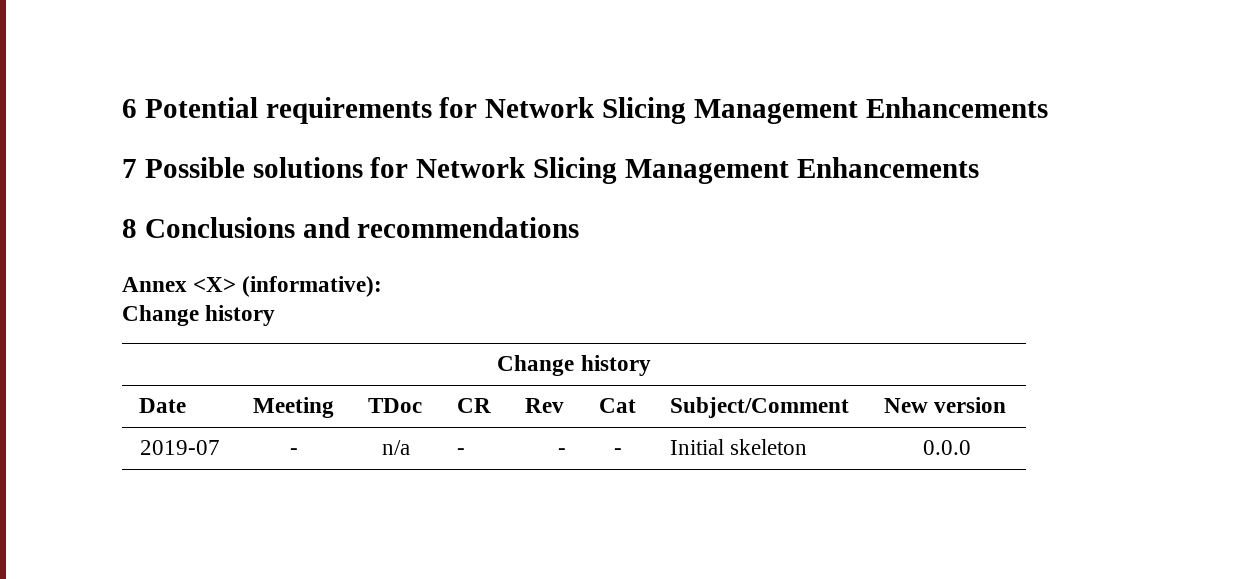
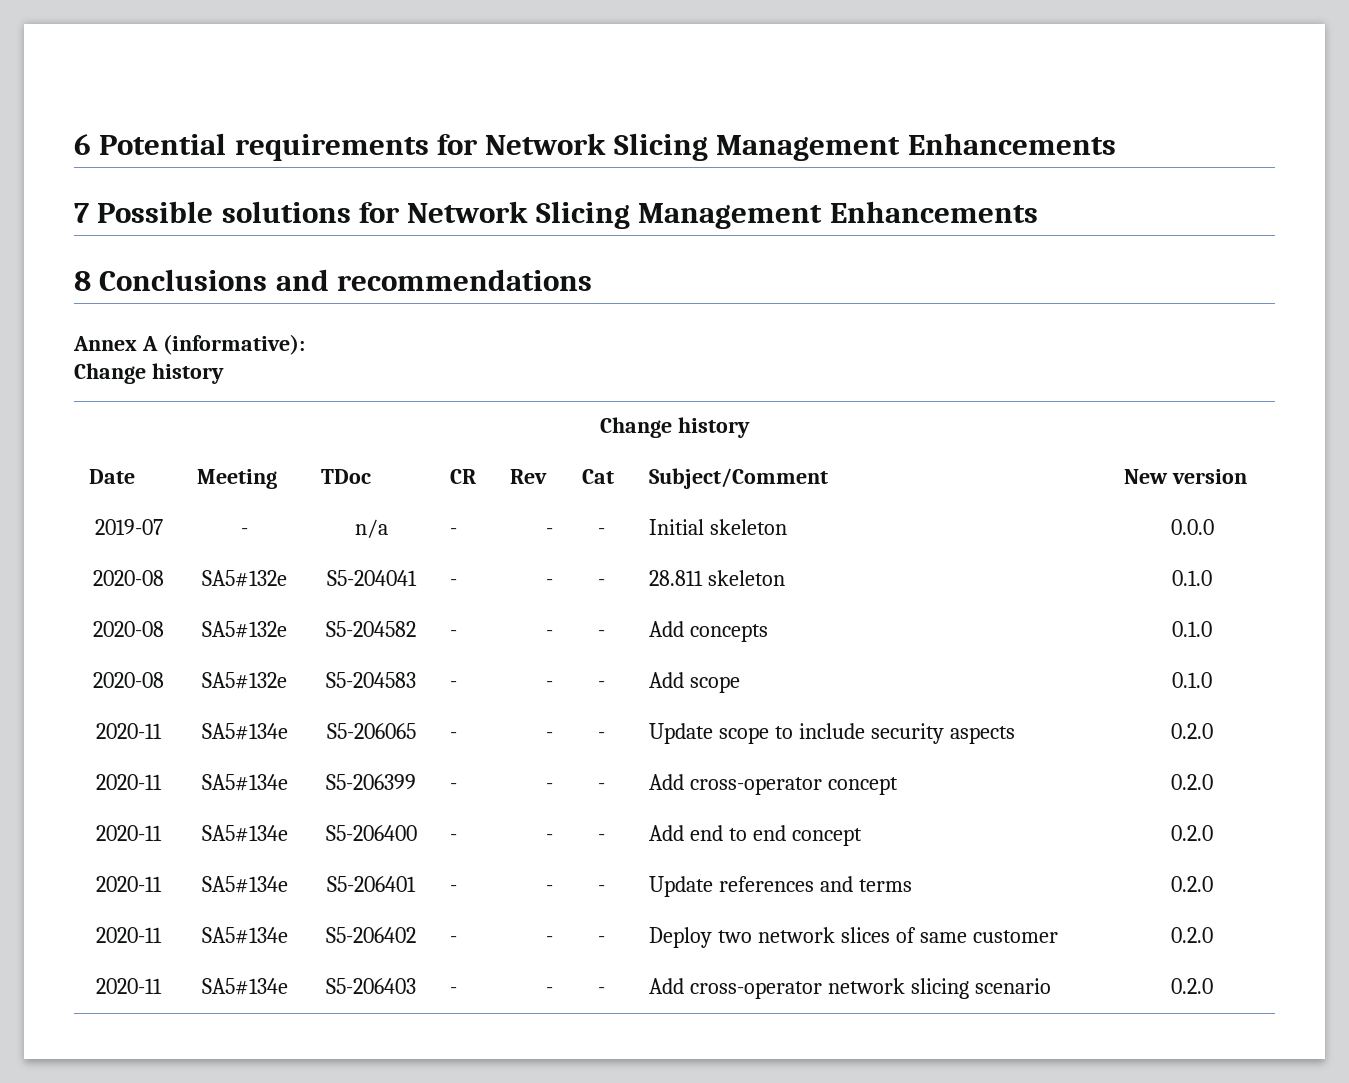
- Annex <X> (informative):
+ Annex A (informative):
+ 2020-08 | SA5#132e | S5-204041 | - | - | - | 28.811 skeleton | 0.1.0
+ 2020-08 | SA5#132e | S5-204582 | - | - | - | Add concepts | 0.1.0
+ 2020-08 | SA5#132e | S5-204583 | - | - | - | Add scope | 0.1.0
+ 2020-11 | SA5#134e | S5-206065 | - | - | - | Update scope to include security aspects | 0.2.0
+ 2020-11 | SA5#134e | S5-206399 | - | - | - | Add cross-operator concept | 0.2.0
+ 2020-11 | SA5#134e | S5-206400 | - | - | - | Add end to end concept | 0.2.0
+ 2020-11 | SA5#134e | S5-206401 | - | - | - | Update references and terms | 0.2.0
+ 2020-11 | SA5#134e | S5-206402 | - | - | - | Deploy two network slices of same customer | 0.2.0
+ 2020-11 | SA5#134e | S5-206403 | - | - | - | Add cross-operator network slicing scenario | 0.2.0

